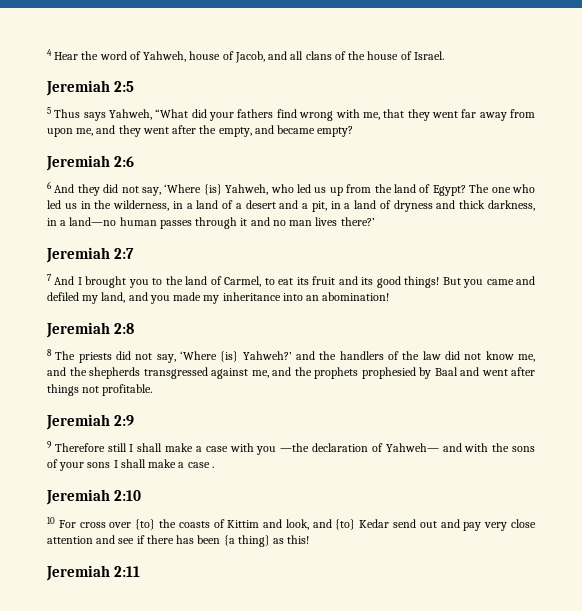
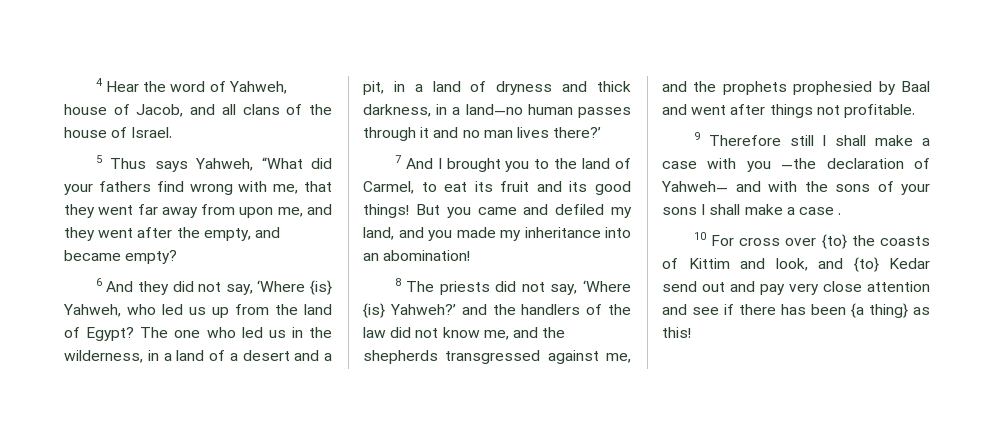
- Jeremiah 2:5
- Jeremiah 2:6
- Jeremiah 2:7
- Jeremiah 2:8
- Jeremiah 2:9
- Jeremiah 2:10
- Jeremiah 2:11

